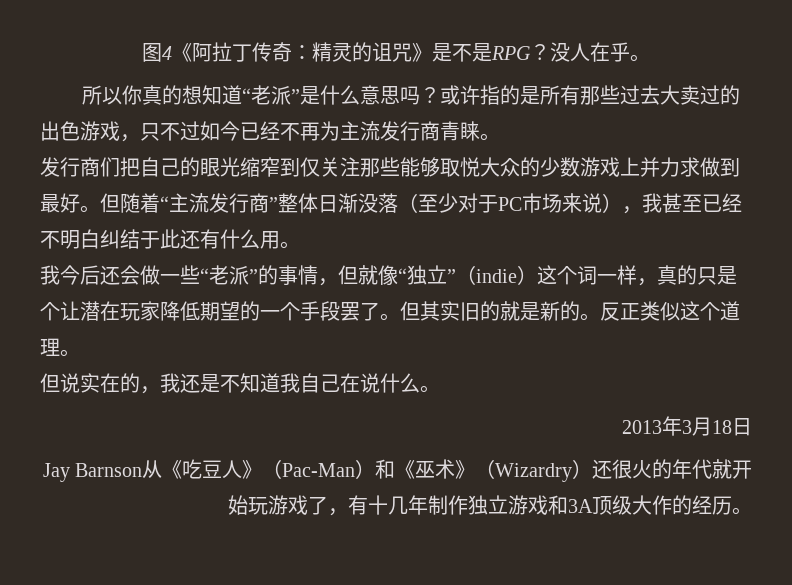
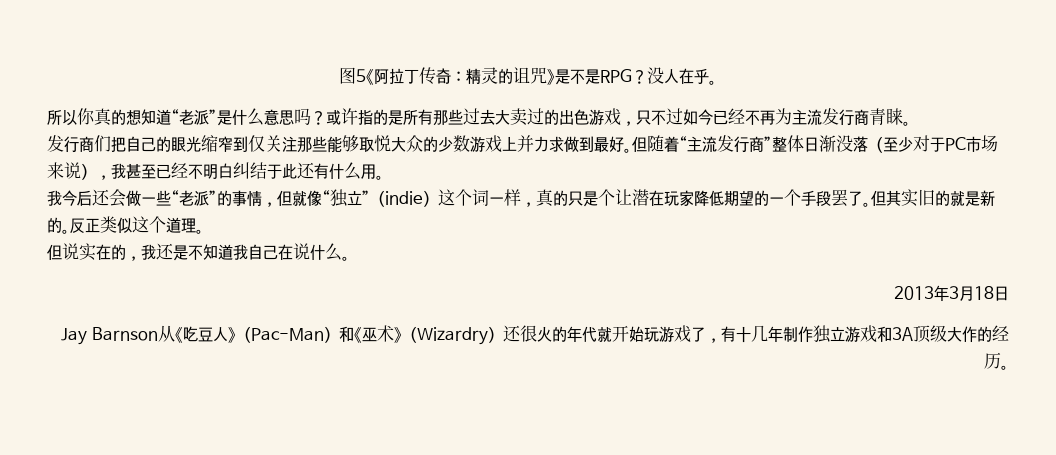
- 图4《阿拉丁传奇：精灵的诅咒》是不是RPG？
+ 图5《阿拉丁传奇：精灵的诅咒》是不是RPG？

